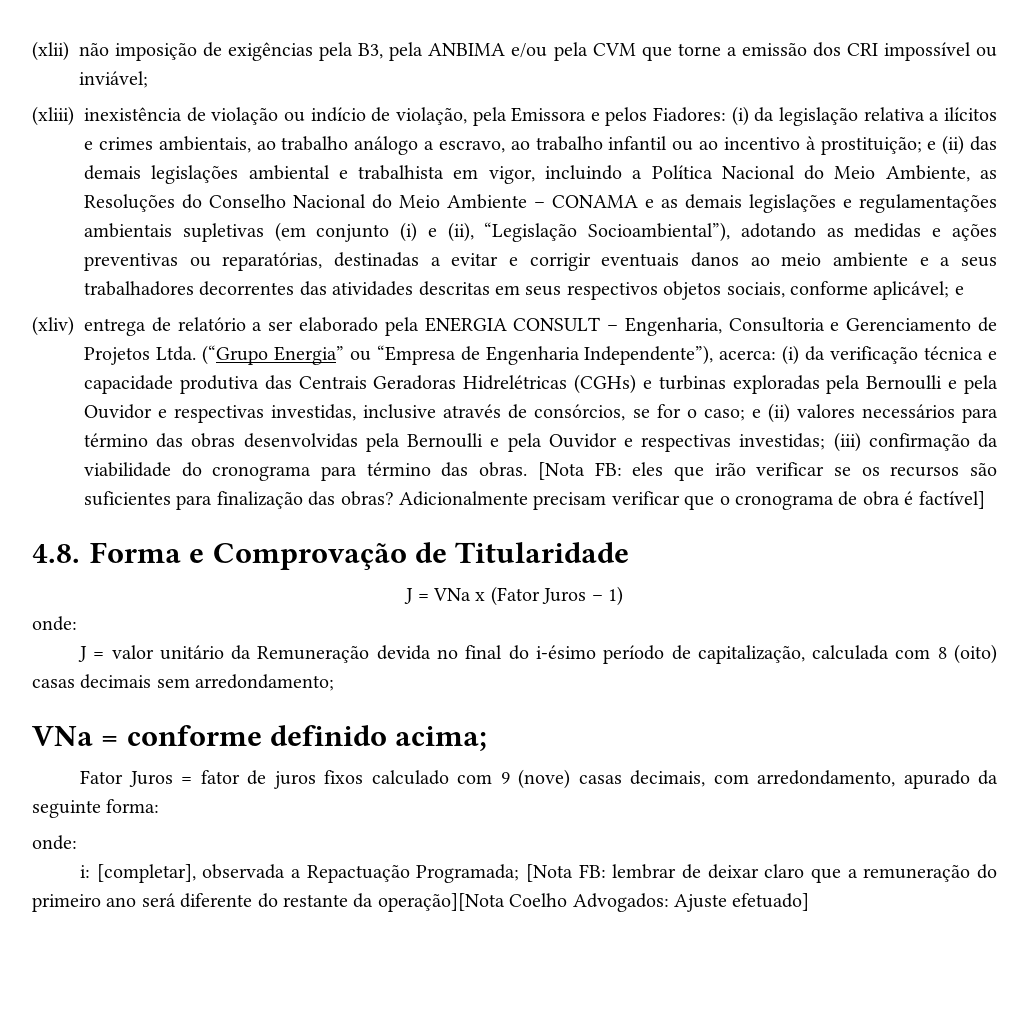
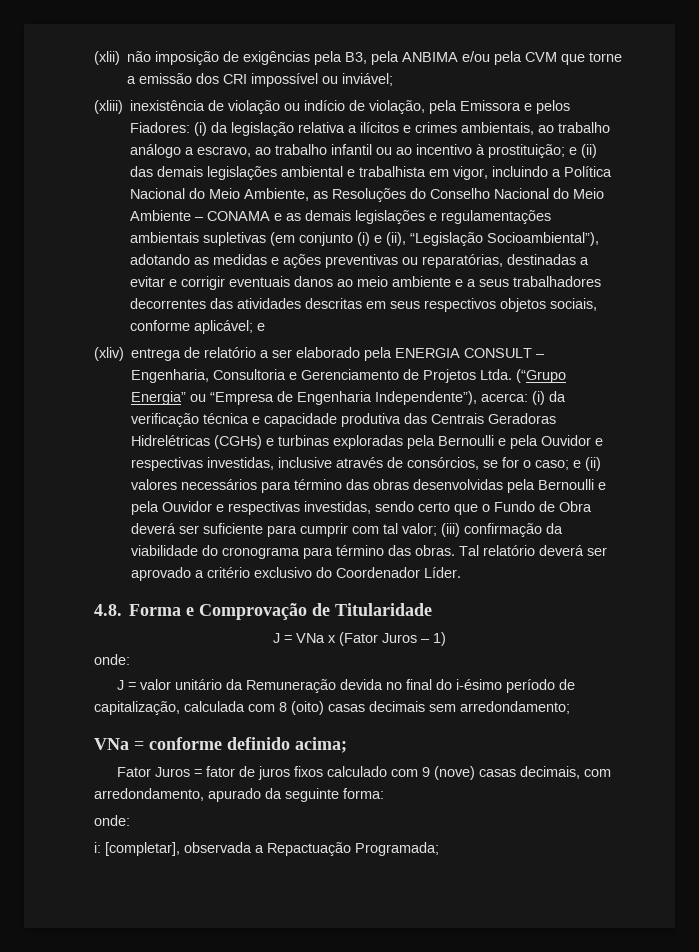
- e (ii) valores necessários para término das obras desenvolvidas pela Bernoulli e pela Ouvidor e respectivas investidas;
+ e (ii) valores necessários para término das obras desenvolvidas pela Bernoulli e pela Ouvidor e respectivas investidas, sendo certo que o Fundo de Obra deverá ser suficiente para cumprir com tal valor;
- [Nota FB: eles que irão verificar se os recursos são suficientes para finalização das obras? Adicionalmente precisam verificar que o cronograma de obra é factível]
+ Tal relatório deverá ser aprovado a critério exclusivo do Coordenador Líder.
- i: [completar], observada a Repactuação Programada; [Nota FB: lembrar de deixar claro que a remuneração do primeiro ano será diferente do restante da operação][Nota Coelho Advogados: Ajuste efetuado]
+ i: [completar], observada a Repactuação Programada;

